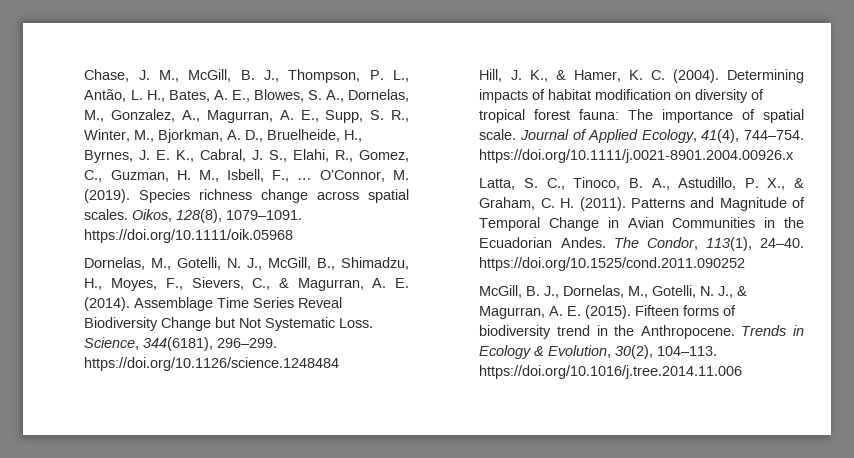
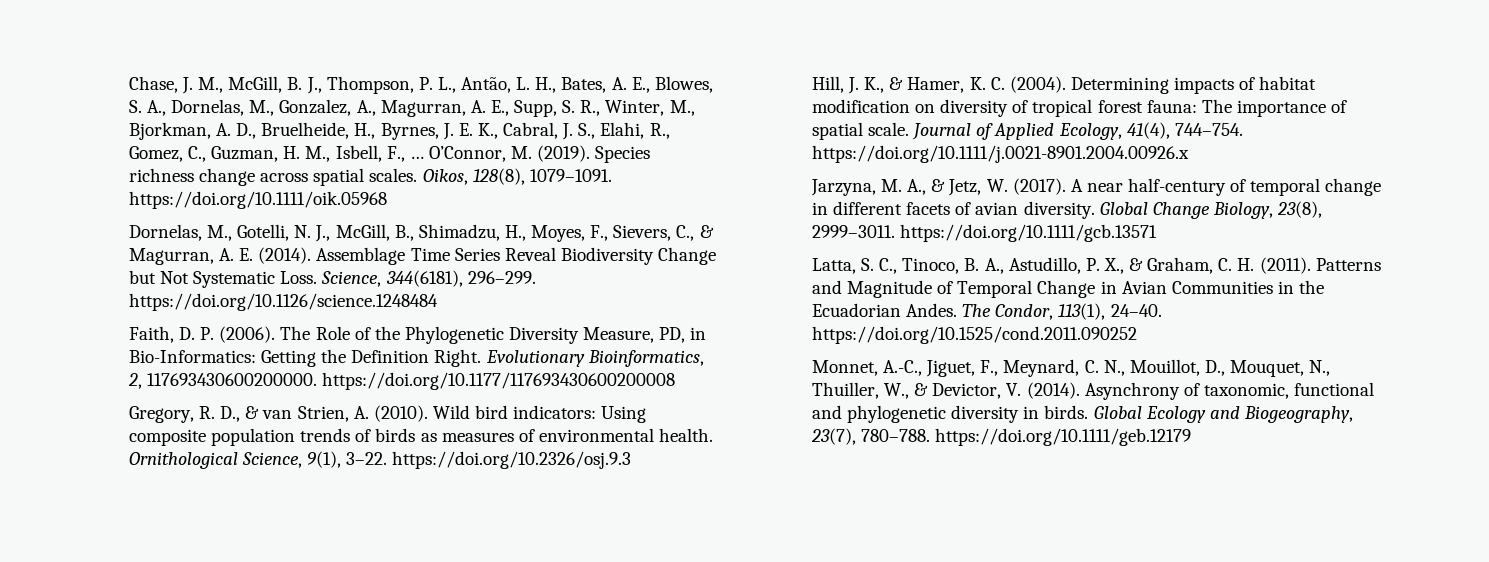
+ Faith, D. P. (2006). The Role of the Phylogenetic Diversity Measure, PD, in Bio-Informatics: Getting the Definition Right. Evolutionary Bioinformatics, 2, 117693430600200000. https://doi.org/10.1177/117693430600200008
+ Gregory, R. D., & van Strien, A. (2010). Wild bird indicators: Using composite population trends of birds as measures of environmental health. Ornithological Science, 9(1), 3–22. https://doi.org/10.2326/osj.9.3
+ Jarzyna, M. A., & Jetz, W. (2017). A near half-century of temporal change in different facets of avian diversity. Global Change Biology, 23(8), 2999–3011. https://doi.org/10.1111/gcb.13571
- McGill, B. J., Dornelas, M., Gotelli, N. J., & Magurran, A. E. (2015). Fifteen forms of biodiversity trend in the Anthropocene. Trends in Ecology & Evolution, 30(2), 104–113. https://doi.org/10.1016/j.tree.2014.11.006
+ Monnet, A.-C., Jiguet, F., Meynard, C. N., Mouillot, D., Mouquet, N., Thuiller, W., & Devictor, V. (2014). Asynchrony of taxonomic, functional and phylogenetic diversity in birds. Global Ecology and Biogeography, 23(7), 780–788. https://doi.org/10.1111/geb.12179

